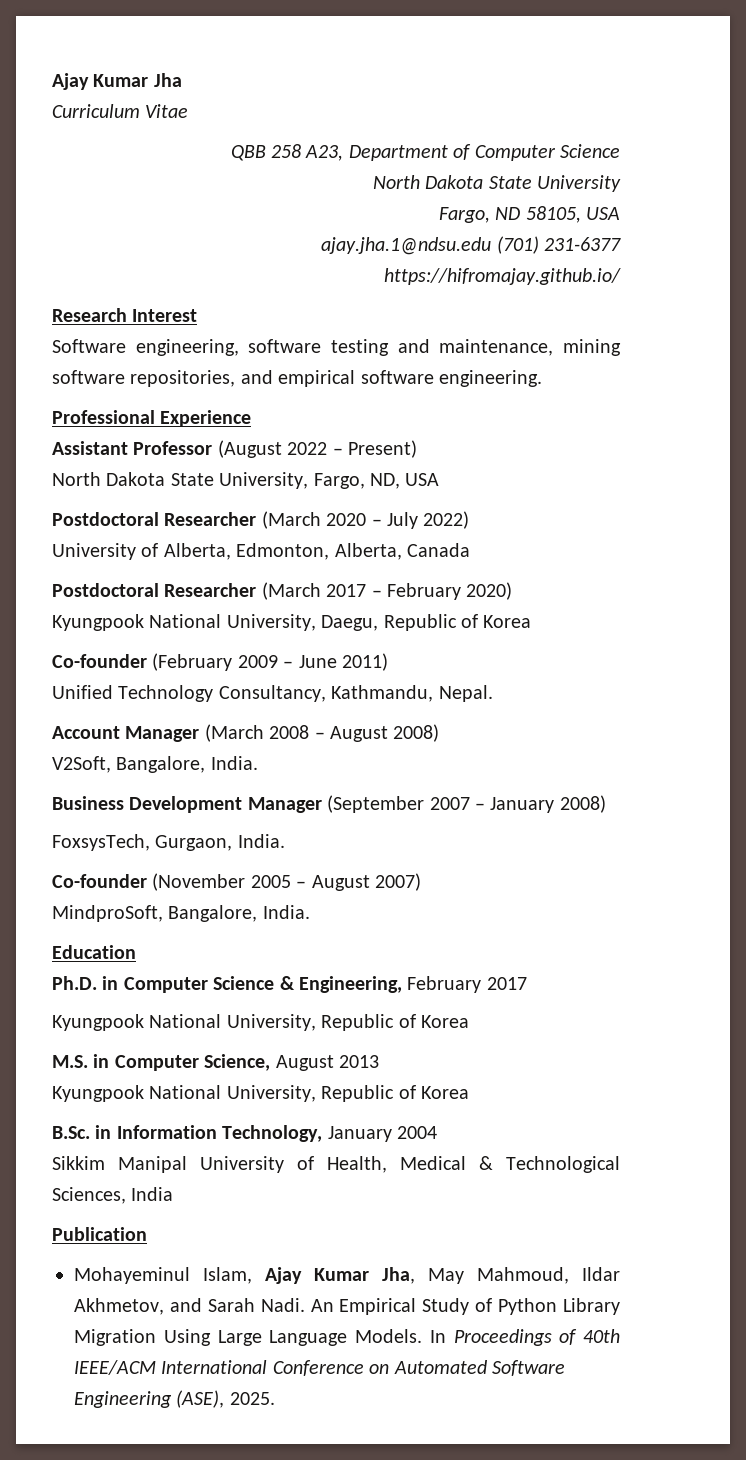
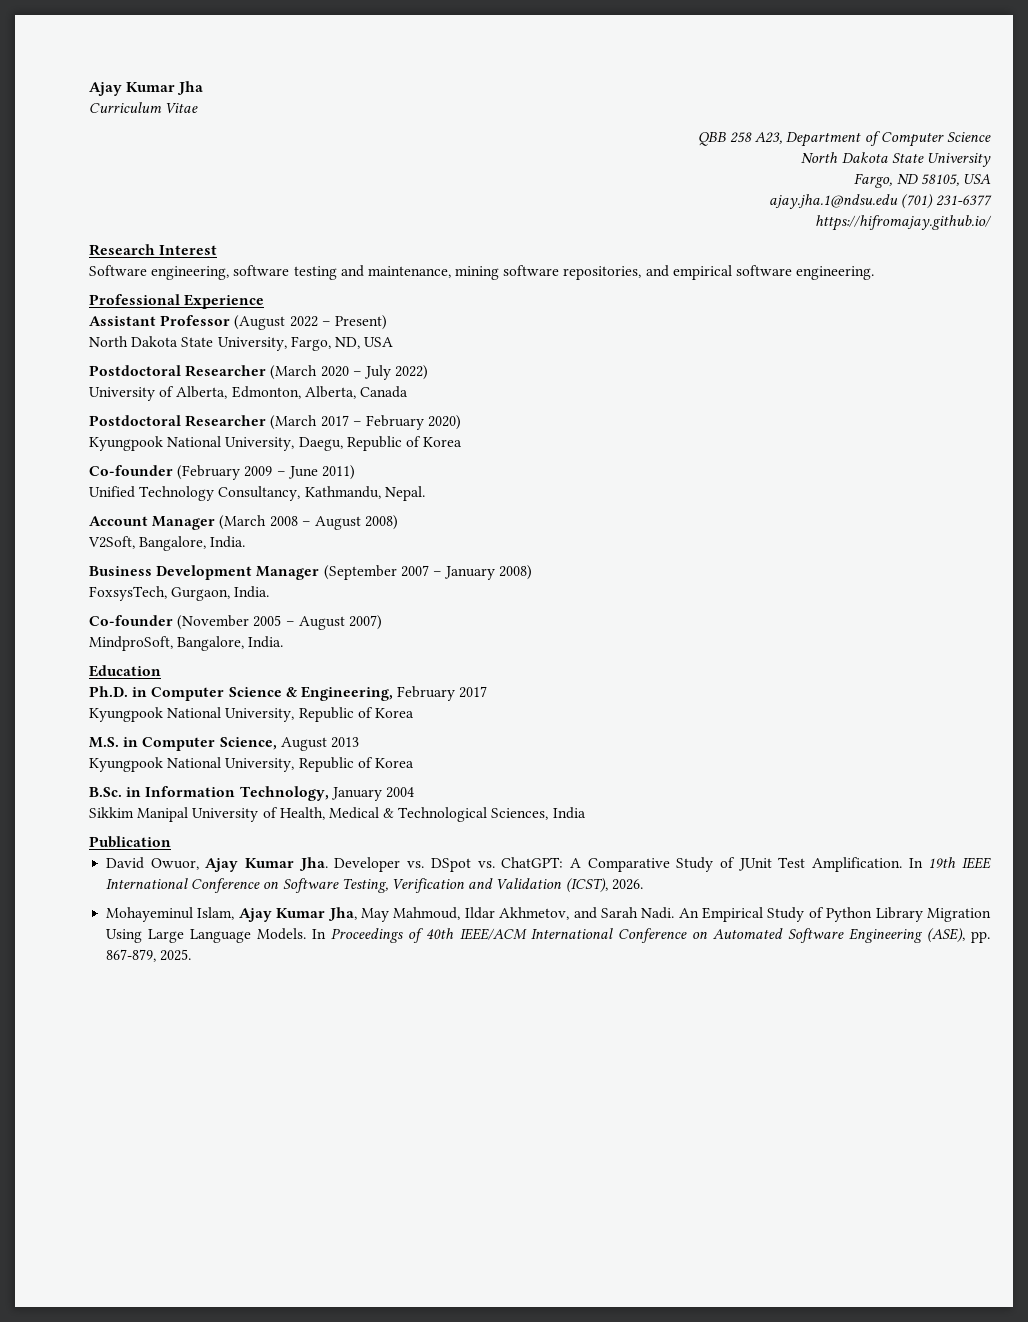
+ David Owuor, Ajay Kumar Jha. Developer vs. DSpot vs. ChatGPT: A Comparative Study of JUnit Test Amplification. In 19th IEEE International Conference on Software Testing, Verification and Validation (ICST), 2026.
- In Proceedings of 40th IEEE/ACM International Conference on Automated Software Engineering (ASE), 2025.
+ In Proceedings of 40th IEEE/ACM International Conference on Automated Software Engineering (ASE), pp. 867-879, 2025.

